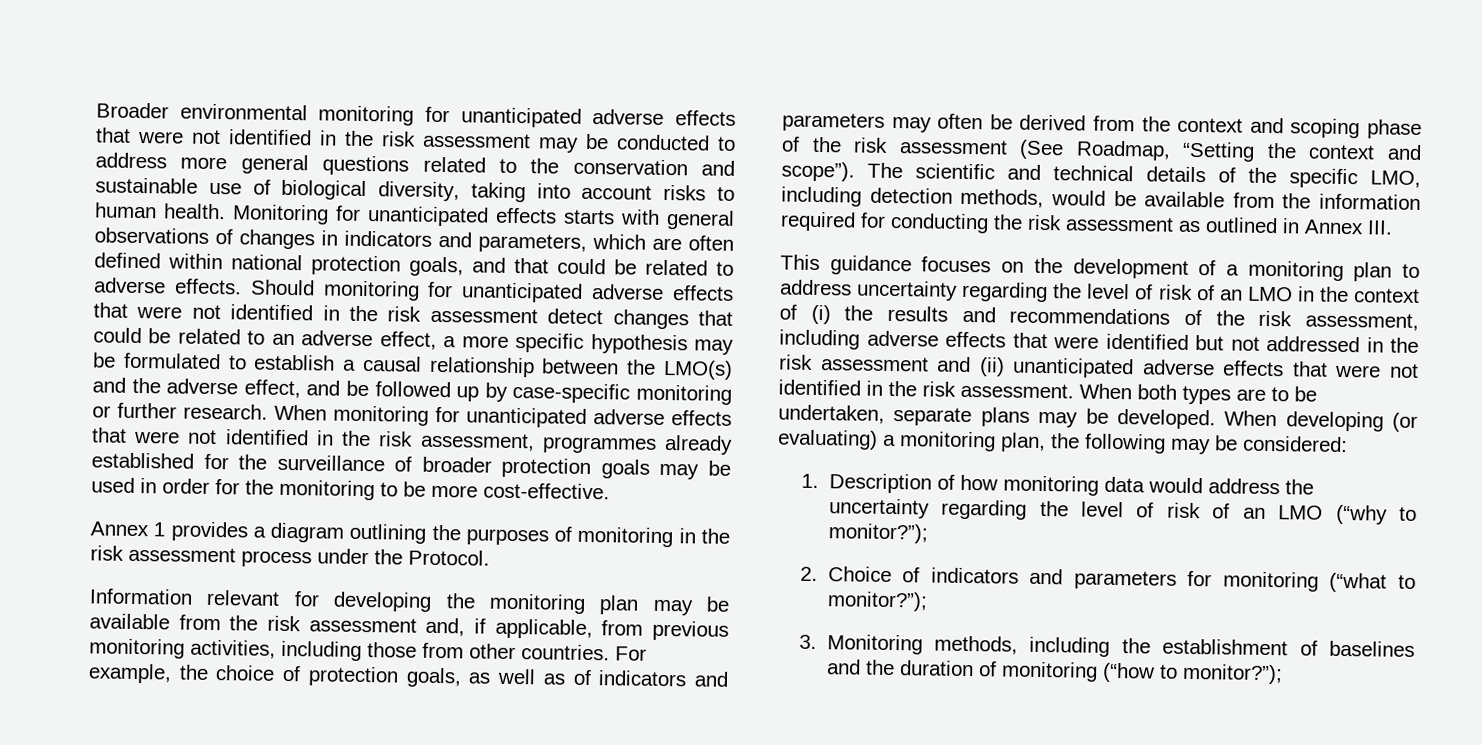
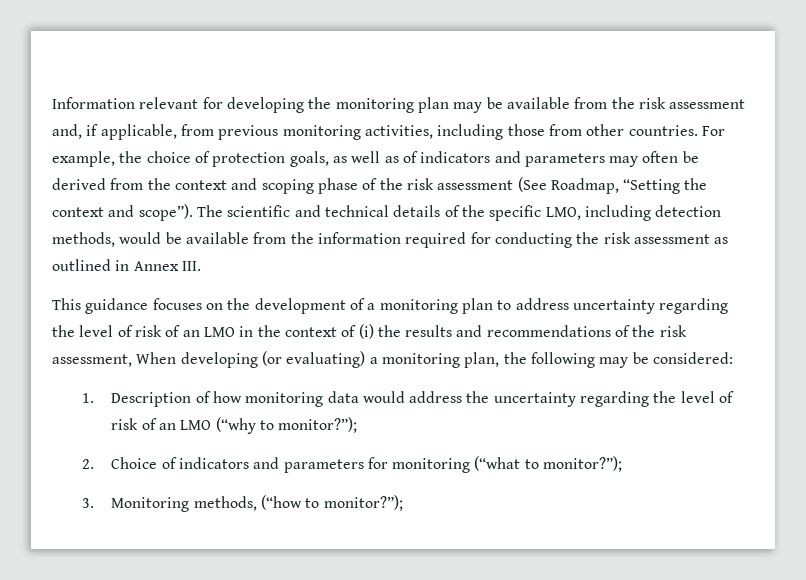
- Broader environmental monitoring for unanticipated adverse effects that were not identified in the risk assessment may be conducted to address more general questions related to the conservation and sustainable use of biological diversity, taking into account risks to human health. Monitoring for unanticipated effects starts with general observations of changes in indicators and parameters, which are often defined within national protection goals, and that could be related to adverse effects. Should monitoring for unanticipated adverse effects that were not identified in the risk assessment detect changes that could be related to an adverse effect, a more specific hypothesis may be formulated to establish a causal relationship between the LMO(s) and the adverse effect, and be followed up by case-specific monitoring or further research. When monitoring for unanticipated adverse effects that were not identified in the risk assessment, programmes already established for the surveillance of broader protection goals may be used in order for the monitoring to be more cost-effective.
- Annex 1 provides a diagram outlining the purposes of monitoring in the risk assessment process under the Protocol.
- This guidance focuses on the development of a monitoring plan to address uncertainty regarding the level of risk of an LMO in the context of (i) the results and recommendations of the risk assessment, including adverse effects that were identified but not addressed in the risk assessment and (ii) unanticipated adverse effects that were not identified in the risk assessment. When both types are to be undertaken, separate plans may be developed. When developing (or evaluating) a monitoring plan, the following may be considered:
+ This guidance focuses on the development of a monitoring plan to address uncertainty regarding the level of risk of an LMO in the context of (i) the results and recommendations of the risk assessment, When developing (or evaluating) a monitoring plan, the following may be considered:
- 3. Monitoring methods, including the establishment of baselines and the duration of monitoring (“how to monitor?”);
+ 3. Monitoring methods, (“how to monitor?”);

